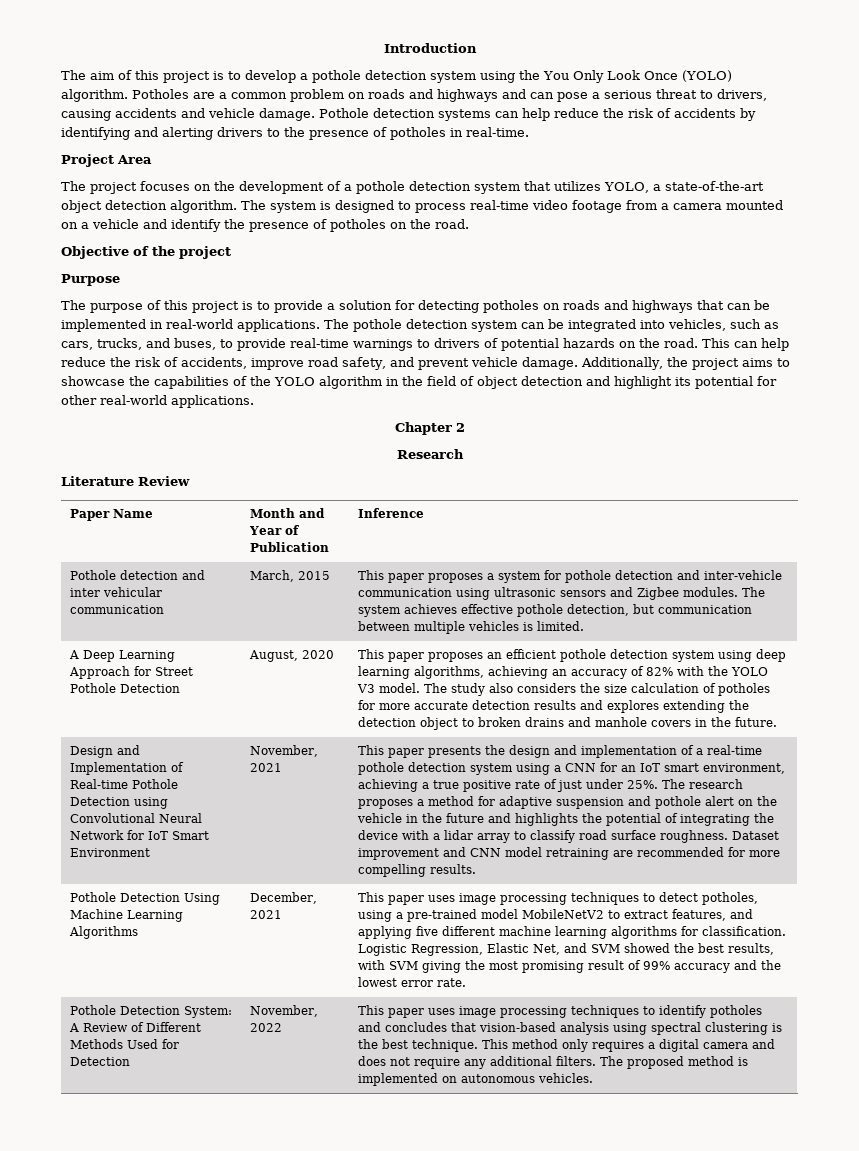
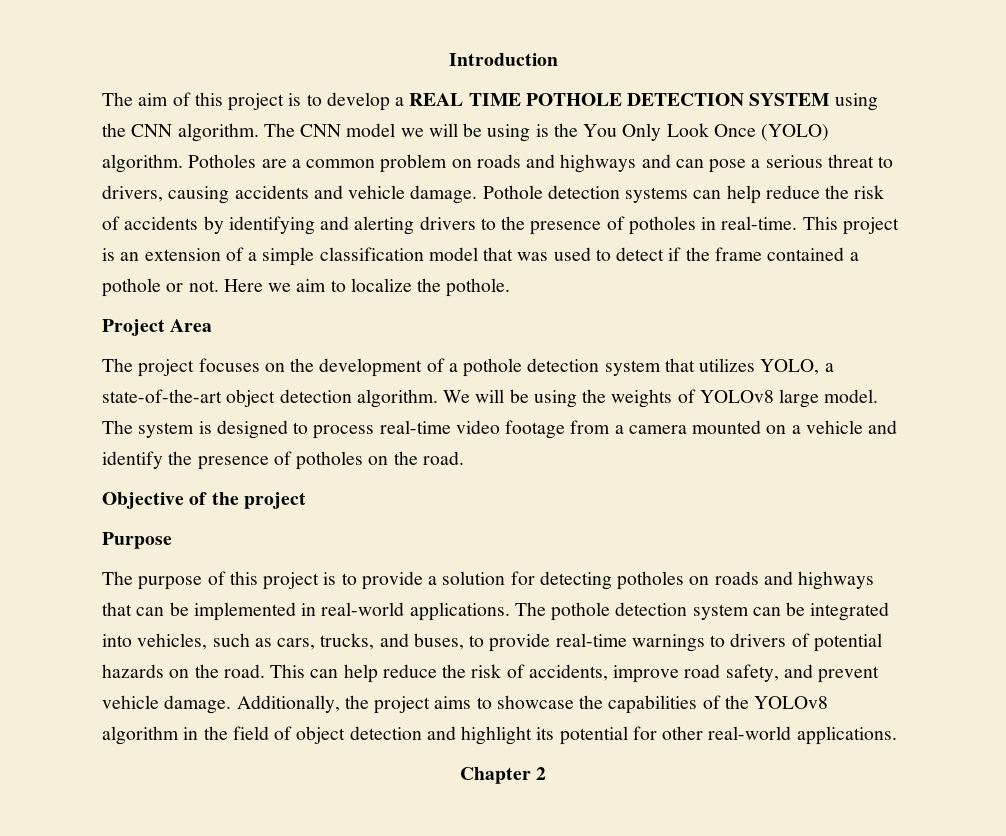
- The aim of this project is to develop a pothole detection system using the You Only Look Once (YOLO) algorithm.
+ The aim of this project is to develop a REAL TIME POTHOLE DETECTION SYSTEM using the CNN algorithm. The CNN model we will be using is the You Only Look Once (YOLO) algorithm.
+ This project is an extension of a simple classification model that was used to detect if the frame contained a pothole or not. Here we aim to localize the pothole.
+ We will be using the weights of YOLOv8 large model.
- Additionally, the project aims to showcase the capabilities of the YOLO algorithm in the field of object detection and highlight its potential for other real-world applications.
+ Additionally, the project aims to showcase the capabilities of the YOLOv8 algorithm in the field of object detection and highlight its potential for other real-world applications.
- Research
- Literature Review
- Paper Name | Month and Year of Publication | Inference
- Pothole detection and inter vehicular communication | March, 2015 | This paper proposes a system for pothole detection and inter-vehicle communication using ultrasonic sensors and Zigbee modules. The system achieves effective pothole detection, but communication between multiple vehicles is limited.
- A Deep Learning Approach for Street Pothole Detection | August, 2020 | This paper proposes an efficient pothole detection system using deep learning algorithms, achieving an accuracy of 82% with the YOLO V3 model. The study also considers the size calculation of potholes for more accurate detection results and explores extending the detection object to broken drains and manhole covers in the future.
- Design and Implementation of Real-time Pothole Detection using Convolutional Neural Network for IoT Smart Environment | November, 2021 | This paper presents the design and implementation of a real-time pothole detection system using a CNN for an IoT smart environment, achieving a true positive rate of just under 25%. The research proposes a method for adaptive suspension and pothole alert on the vehicle in the future and highlights the potential of integrating the device with a lidar array to classify road surface roughness. Dataset improvement and CNN model retraining are recommended for more compelling results.
- Pothole Detection Using Machine Learning Algorithms | December, 2021 | This paper uses image processing techniques to detect potholes, using a pre-trained model MobileNetV2 to extract features, and applying five different machine learning algorithms for classification. Logistic Regression, Elastic Net, and SVM showed the best results, with SVM giving the most promising result of 99% accuracy and the lowest error rate.
- Pothole Detection System: A Review of Different Methods Used for Detection | November, 2022 | This paper uses image processing techniques to identify potholes and concludes that vision-based analysis using spectral clustering is the best technique. This method only requires a digital camera and does not require any additional filters. The proposed method is implemented on autonomous vehicles.

